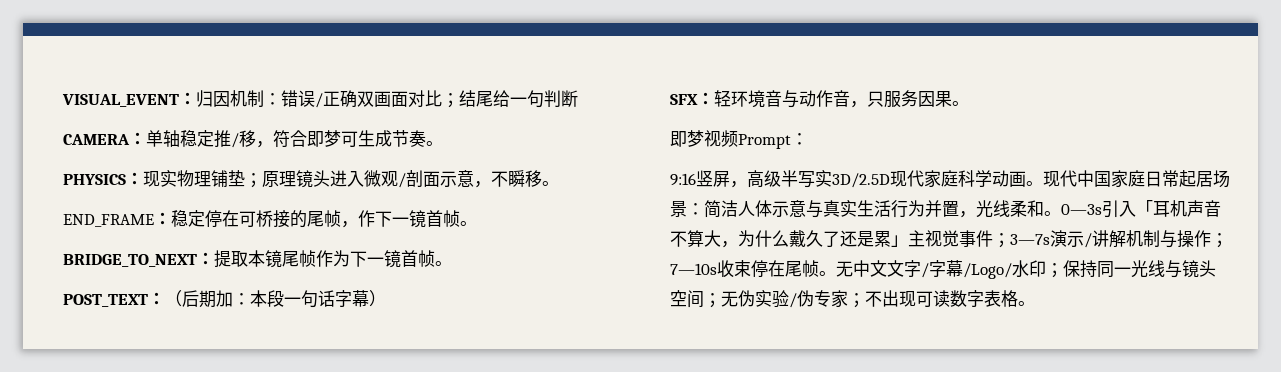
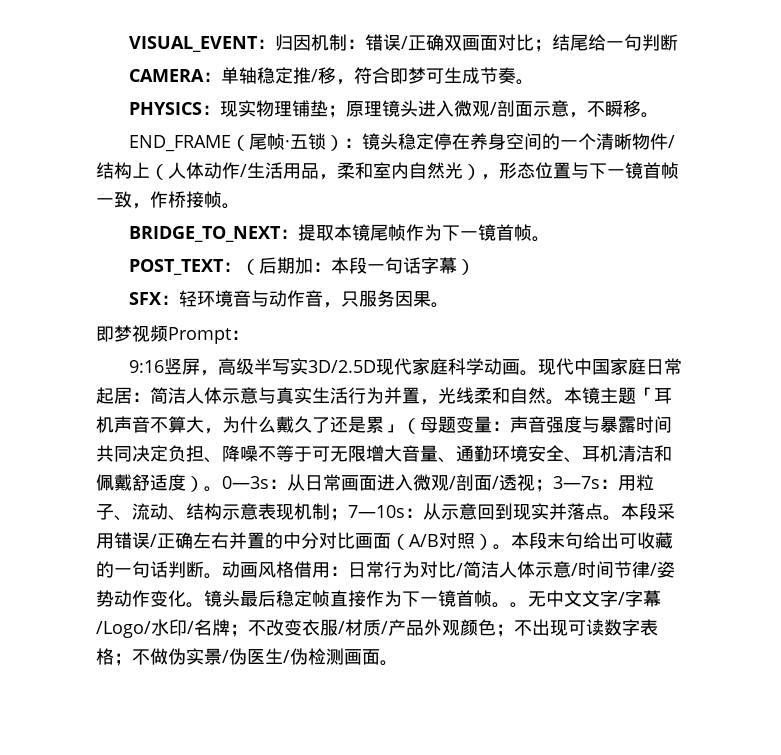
- END_FRAME：稳定停在可桥接的尾帧，作下一镜首帧。
+ END_FRAME（尾帧·五锁）：镜头稳定停在养身空间的一个清晰物件/结构上（人体动作/生活用品，柔和室内自然光），形态位置与下一镜首帧一致，作桥接帧。
- 现代中国家庭日常起居场景：简洁人体示意与真实生活行为并置，光线柔和。0—3s引入「耳机声音不算大，为什么戴久了还是累」主视觉事件；3—7s演示/讲解机制与操作；7—10s收束停在尾帧。
+ 现代中国家庭日常起居：简洁人体示意与真实生活行为并置，光线柔和自然。本镜主题「耳机声音不算大，为什么戴久了还是累」（母题变量：声音强度与暴露时间共同决定负担、降噪不等于可无限增大音量、通勤环境安全、耳机清洁和佩戴舒适度）。0—3s：从日常画面进入微观/剖面/透视；3—7s：用粒子、流动、结构示意表现机制；7—10s：从示意回到现实并落点。本段采用错误/正确左右并置的中分对比画面（A/B对照）。本段末句给出可收藏的一句话判断。动画风格借用：日常行为对比/简洁人体示意/时间节律/姿势动作变化。镜头最后稳定帧直接作为下一镜首帧。。
- 无中文文字/字幕/Logo/水印；保持同一光线与镜头空间；无伪实验/伪专家；不出现可读数字表格。
+ 无中文文字/字幕/Logo/水印/名牌；不改变衣服/材质/产品外观颜色；不出现可读数字表格；不做伪实景/伪医生/伪检测画面。

